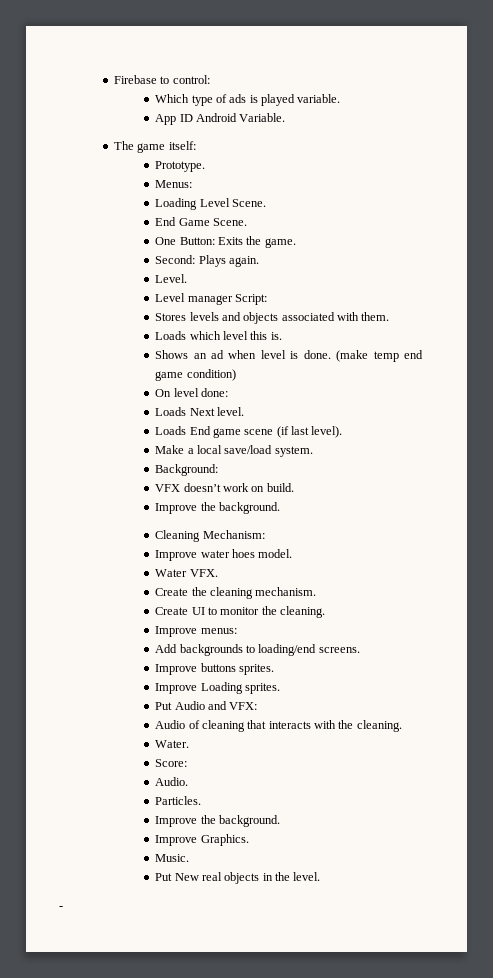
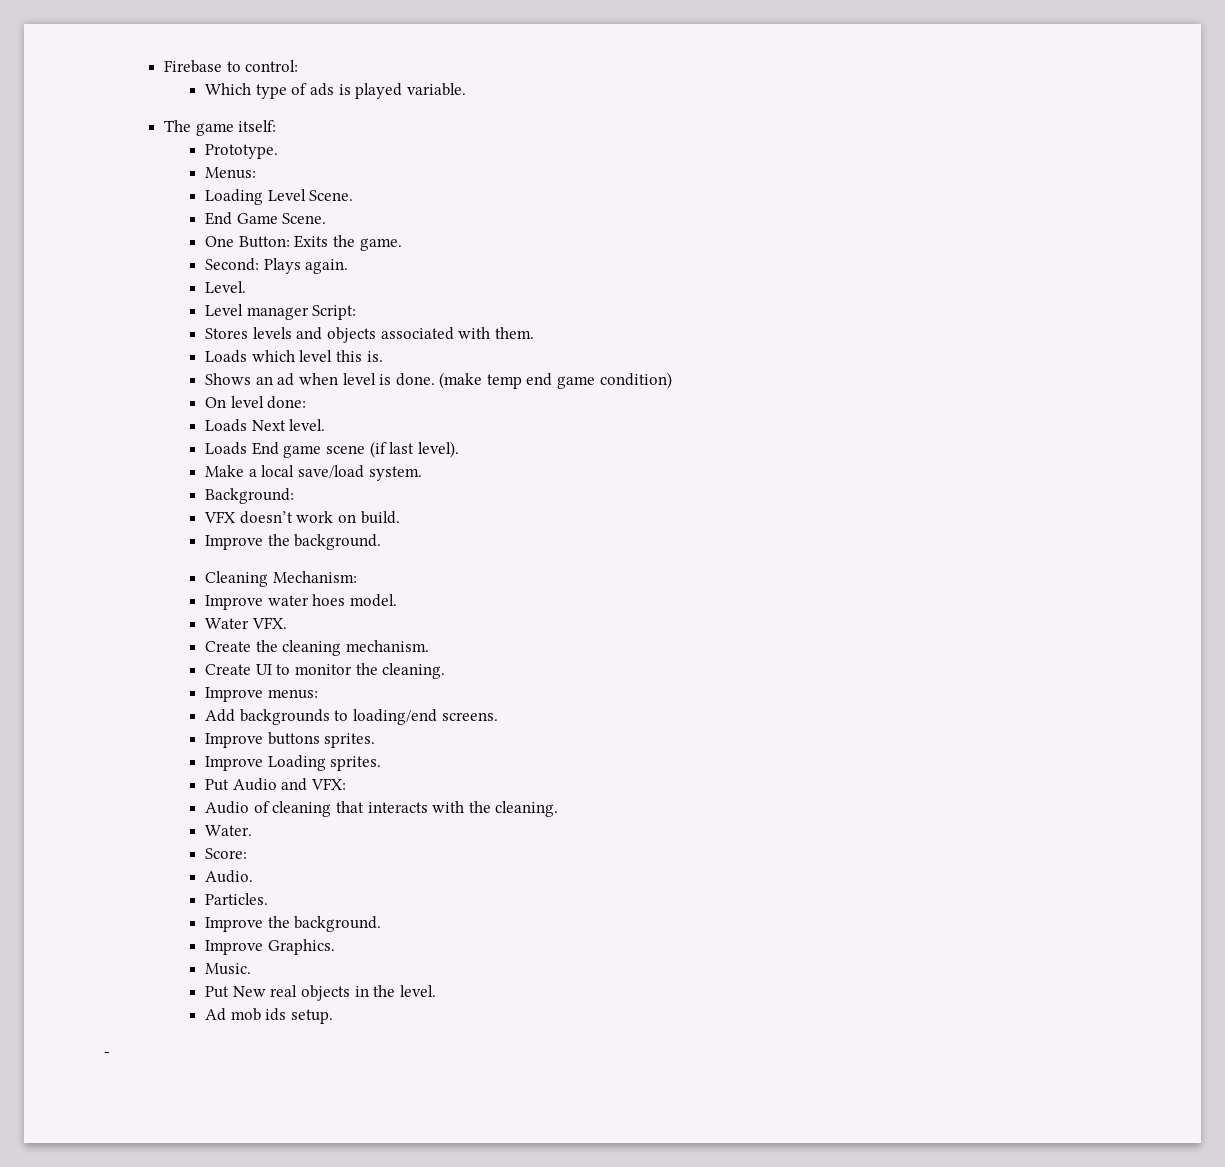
- App ID Android Variable.
+ Ad mob ids setup.

